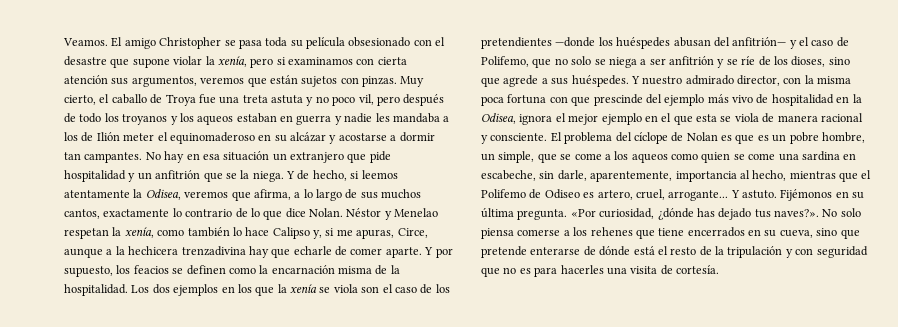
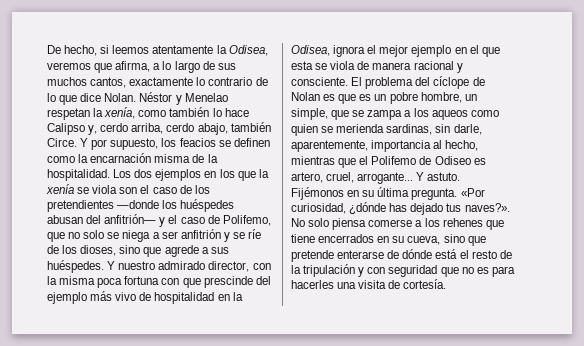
- Veamos. El amigo Christopher se pasa toda su película obsesionado con el desastre que supone violar la xenía, pero si examinamos con cierta atención sus argumentos, veremos que están sujetos con pinzas. Muy cierto, el caballo de Troya fue una treta astuta y no poco vil, pero después de todo los troyanos y los aqueos estaban en guerra y nadie les mandaba a los de Ilión meter el equinomaderoso en su alcázar y acostarse a dormir tan campantes. No hay en esa situación un extranjero que pide hospitalidad y un anfitrión que se la niega. Y de hecho, si leemos atentamente la Odisea, veremos que afirma, a lo largo de sus muchos cantos, exactamente lo contrario de lo que dice Nolan.
+ De hecho, si leemos atentamente la Odisea, veremos que afirma, a lo largo de sus muchos cantos, exactamente lo contrario de lo que dice Nolan.
- Néstor y Menelao respetan la xenía, como también lo hace Calipso y, si me apuras, Circe, aunque a la hechicera trenzadivina hay que echarle de comer aparte.
+ Néstor y Menelao respetan la xenía, como también lo hace Calipso y, cerdo arriba, cerdo abajo, también Circe.
- El problema del cíclope de Nolan es que es un pobre hombre, un simple, que se come a los aqueos como quien se come una sardina en escabeche, sin darle, aparentemente, importancia al hecho, mientras que el Polifemo de Odiseo es artero, cruel, arrogante...
+ El problema del cíclope de Nolan es que es un pobre hombre, un simple, que se zampa a los aqueos como quien se merienda sardinas, sin darle, aparentemente, importancia al hecho, mientras que el Polifemo de Odiseo es artero, cruel, arrogante...

